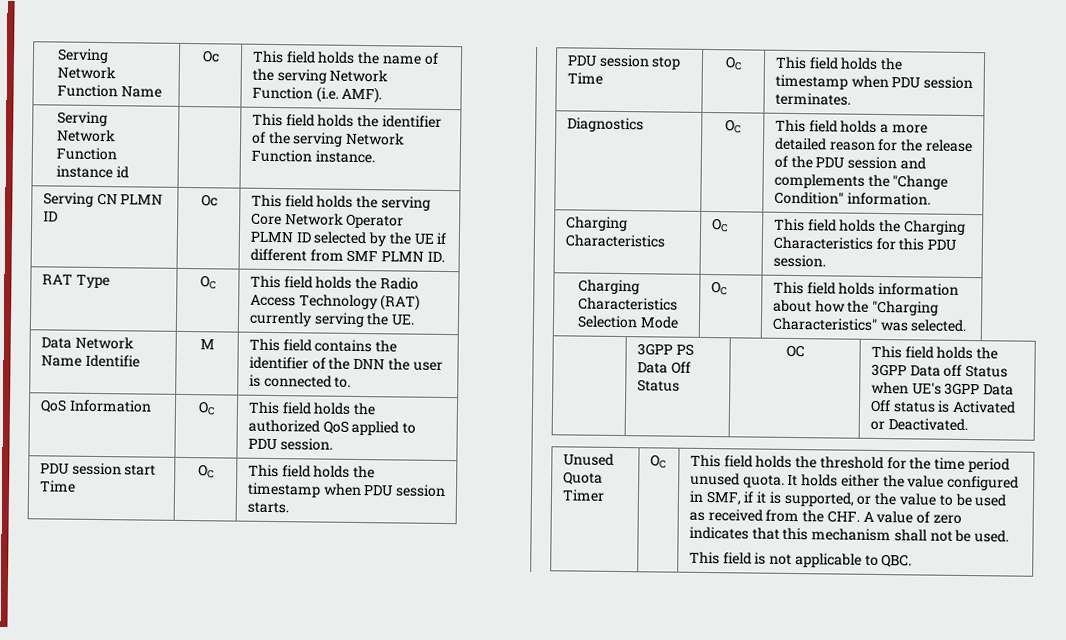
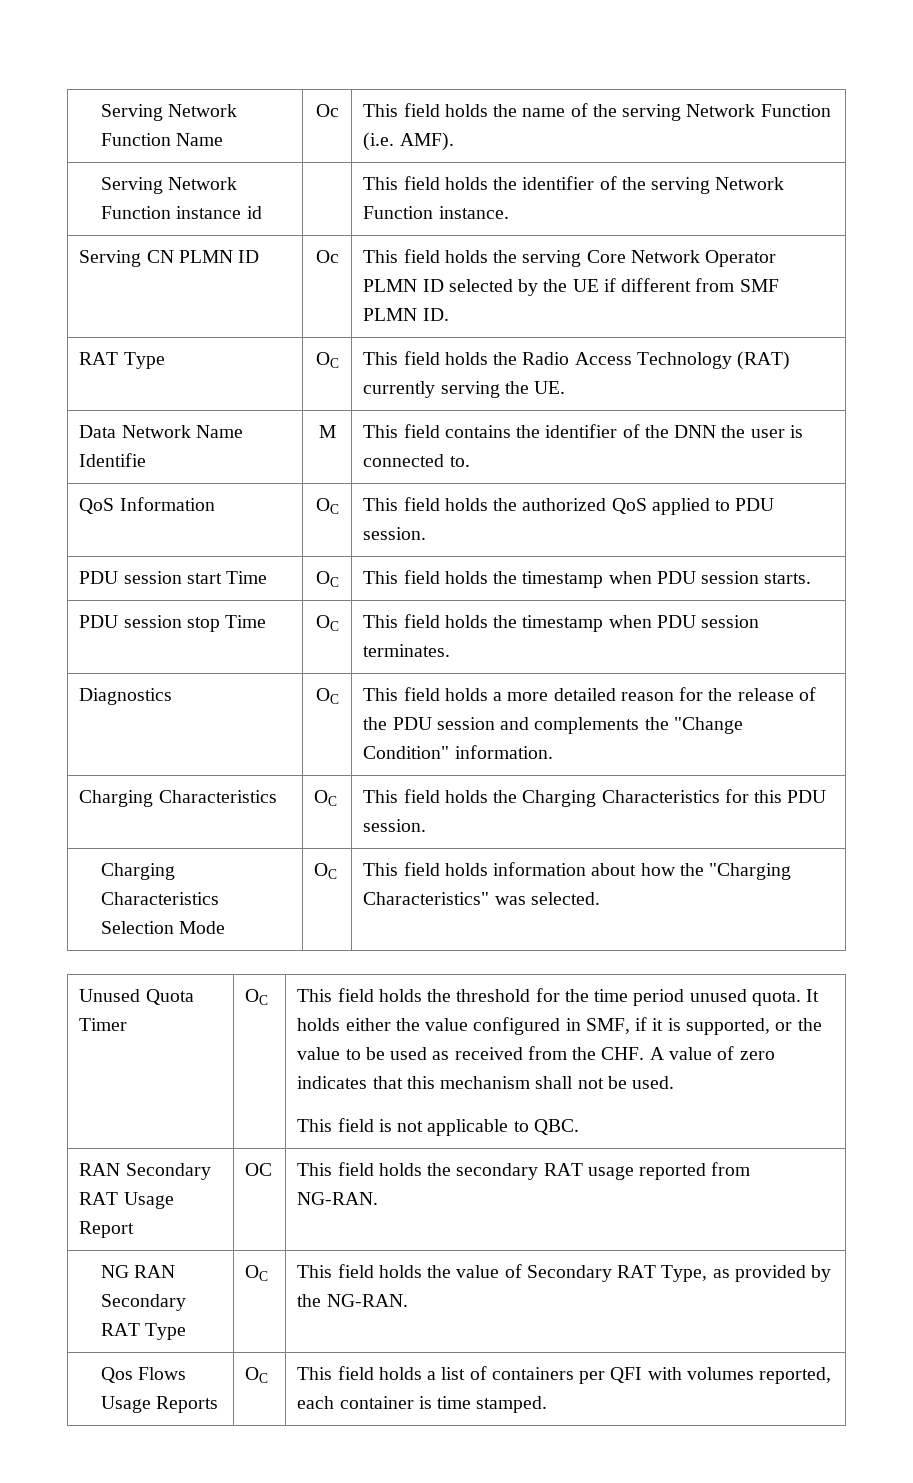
- | 3GPP PS Data Off Status | OC | This field holds the 3GPP Data off Status when UE's 3GPP Data Off status is Activated or Deactivated.
+ RAN Secondary RAT Usage Report | OC | This field holds the secondary RAT usage reported from NG-RAN.
+ NG RAN Secondary RAT Type | OC | This field holds the value of Secondary RAT Type, as provided by the NG-RAN.
+ Qos Flows Usage Reports | OC | This field holds a list of containers per QFI with volumes reported, each container is time stamped.

